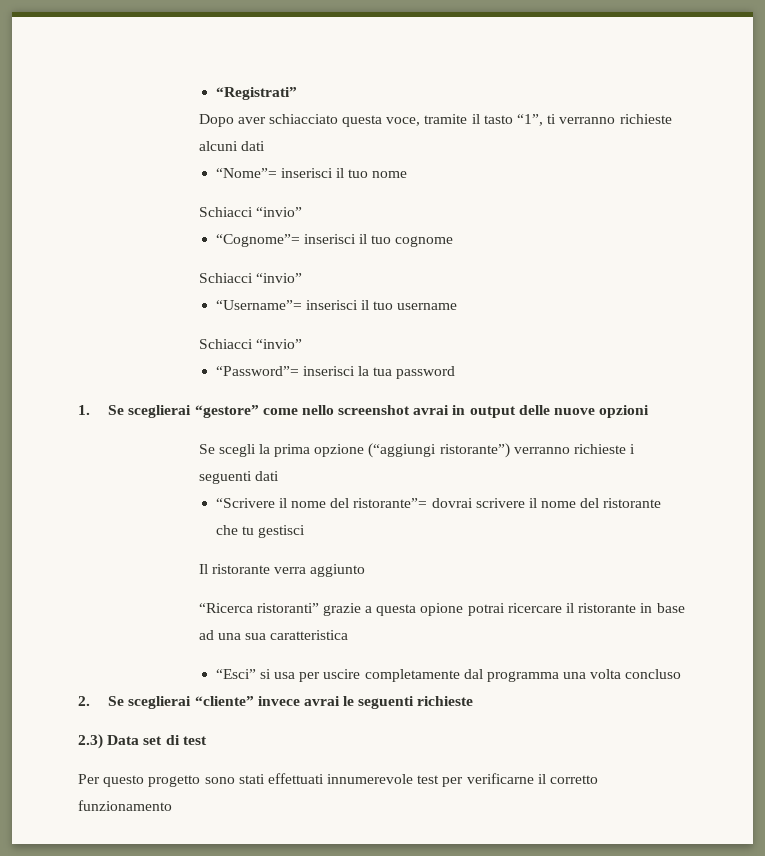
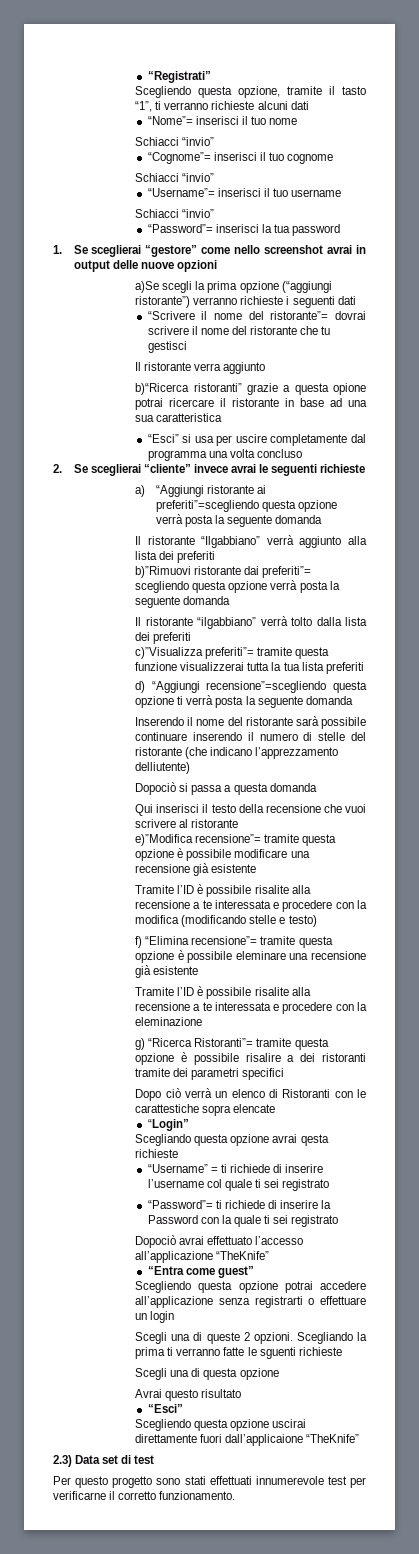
- Dopo aver schiacciato questa voce, tramite il tasto “1”, ti verranno richieste alcuni dati
+ Scegliendo questa opzione, tramite il tasto “1”, ti verranno richieste alcuni dati
- Se scegli la prima opzione (“aggiungi ristorante”) verranno richieste i seguenti dati
+ a)Se scegli la prima opzione (“aggiungi ristorante”) verranno richieste i seguenti dati
- “Ricerca ristoranti” grazie a questa opione potrai ricercare il ristorante in base ad una sua caratteristica
+ b)“Ricerca ristoranti” grazie a questa opione potrai ricercare il ristorante in base ad una sua caratteristica
+ a) “Aggiungi ristorante ai preferiti”=scegliendo questa opzione verrà posta la seguente domanda
+ Il ristorante “Ilgabbiano” verrà aggiunto alla lista dei preferiti
+ b)”Rimuovi ristorante dai preferiti”= scegliendo questa opzione verrà posta la seguente domanda
+ Il ristorante “ilgabbiano” verrà tolto dalla lista dei preferiti
+ c)”Visualizza preferiti”= tramite questa funzione visualizzerai tutta la tua lista preferiti
+ d) “Aggiungi recensione”=scegliendo questa opzione ti verrà posta la seguente domanda
+ Inserendo il nome del ristorante sarà possibile continuare inserendo il numero di stelle del ristorante (che indicano l’apprezzamento delliutente)
+ Dopociò si passa a questa domanda
+ Qui inserisci il testo della recensione che vuoi scrivere al ristorante
+ e)”Modifica recensione”= tramite questa opzione è possibile modificare una recensione già esistente
+ Tramite l’ID è possibile risalite alla recensione a te interessata e procedere con la modifica (modificando stelle e testo)
+ f) “Elimina recensione”= tramite questa opzione è possibile eleminare una recensione già esistente
+ Tramite l’ID è possibile risalite alla recensione a te interessata e procedere con la eleminazione
+ g) “Ricerca Ristoranti”= tramite questa opzione è possibile risalire a dei ristoranti tramite dei parametri specifici
+ Dopo ciò verrà un elenco di Ristoranti con le carattestiche sopra elencate
+ “Login”
+ Scegliando questa opzione avrai qesta richieste
+ “Username” = ti richiede di inserire l’username col quale ti sei registrato
+ “Password”= ti richiede di inserire la Password con la quale ti sei registrato
+ Dopociò avrai effettuato l’accesso all’applicazione “TheKnife”
+ “Entra come guest”
+ Scegliendo questa opzione potrai accedere all’applicazione senza registrarti o effettuare un login
+ Scegli una di queste 2 opzioni. Scegliando la prima ti verranno fatte le sguenti richieste
+ Scegli una di questa opzione
+ Avrai questo risultato
+ “Esci”
+ Scegliendo questa opzione uscirai direttamente fuori dall’applicaione “TheKnife”
- Per questo progetto sono stati effettuati innumerevole test per verificarne il corretto funzionamento
+ Per questo progetto sono stati effettuati innumerevole test per verificarne il corretto funzionamento.

